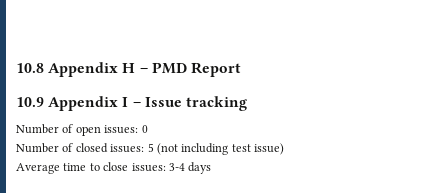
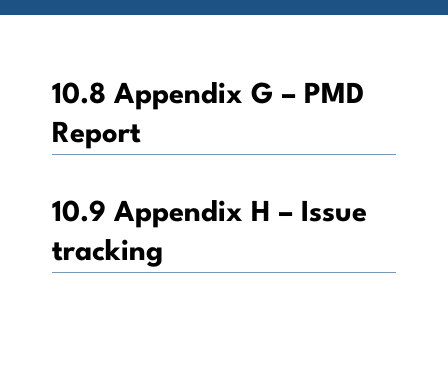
- 10.8 Appendix H – PMD Report
+ 10.8 Appendix G – PMD Report
- 10.9 Appendix I – Issue tracking
+ 10.9 Appendix H – Issue tracking
- Number of open issues: 0
- Number of closed issues: 5 (not including test issue)
- Average time to close issues: 3-4 days

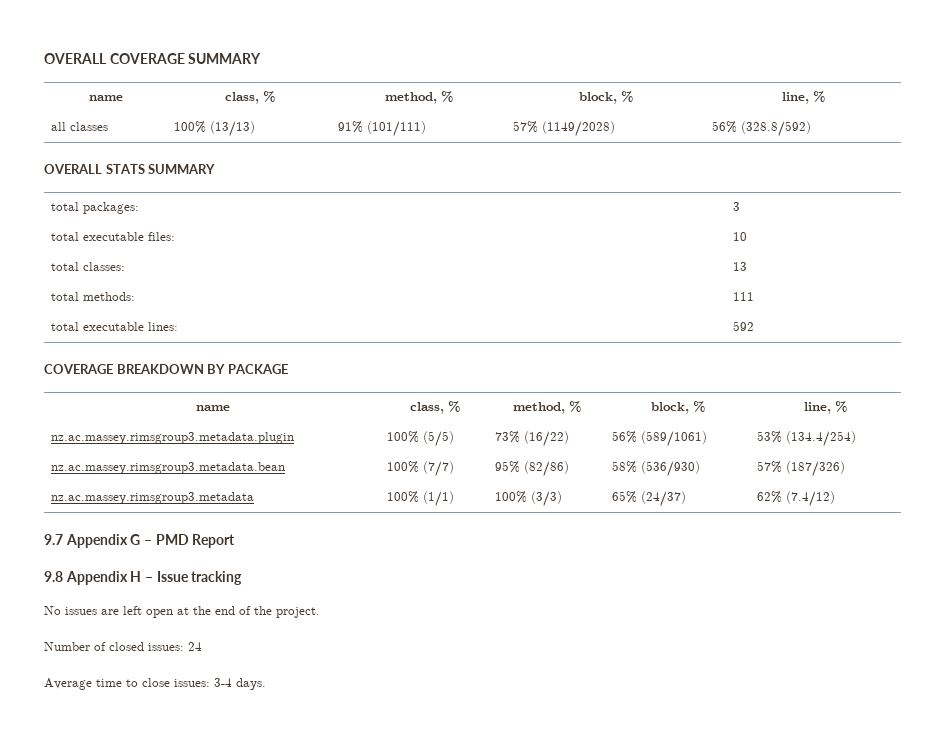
- 10.8 Appendix G – PMD Report
+ OVERALL COVERAGE SUMMARY
+ name | class, % | method, % | block, % | line, %
+ all classes | 100% (13/13) | 91% (101/111) | 57% (1149/2028) | 56% (328.8/592)
+ OVERALL STATS SUMMARY
+ total packages: | 3
+ total executable files: | 10
+ total classes: | 13
+ total methods: | 111
+ total executable lines: | 592
+ COVERAGE BREAKDOWN BY PACKAGE
+ name | class, % | method, % | block, % | line, %
+ nz.ac.massey.rimsgroup3.metadata.plugin | 100% (5/5) | 73% (16/22) | 56% (589/1061) | 53% (134.4/254)
+ nz.ac.massey.rimsgroup3.metadata.bean | 100% (7/7) | 95% (82/86) | 58% (536/930) | 57% (187/326)
+ nz.ac.massey.rimsgroup3.metadata | 100% (1/1) | 100% (3/3) | 65% (24/37) | 62% (7.4/12)
+ 9.7 Appendix G – PMD Report
- 10.9 Appendix H – Issue tracking
+ 9.8 Appendix H – Issue tracking
+ No issues are left open at the end of the project.
+ Number of closed issues: 24
+ Average time to close issues: 3-4 days.

